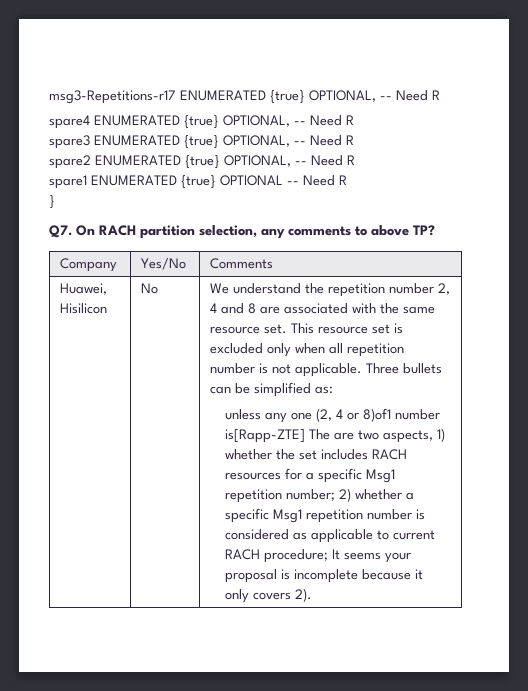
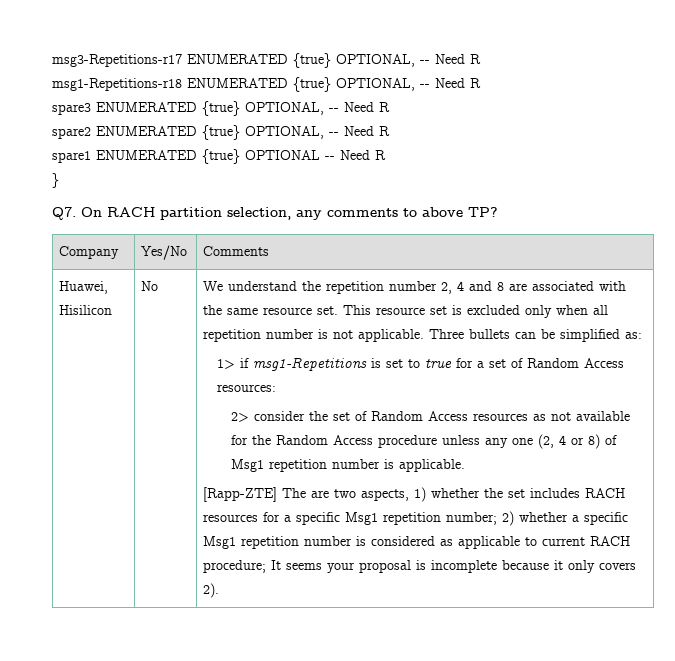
- spare4 ENUMERATED {true} OPTIONAL, -- Need R
+ msg1-Repetitions-r18 ENUMERATED {true} OPTIONAL, -- Need R
- unless any one (2, 4 or 8)of1 number is[Rapp-ZTE] The are two aspects, 1) whether the set includes RACH resources for a specific Msg1 repetition number; 2) whether a specific Msg1 repetition number is considered as applicable to current RACH procedure; It seems your proposal is incomplete because it only covers 2).
+ 1> if msg1-Repetitions is set to true for a set of Random Access resources:
+ 2> consider the set of Random Access resources as not available for the Random Access procedure unless any one (2, 4 or 8) of Msg1 repetition number is applicable.
+ [Rapp-ZTE] The are two aspects, 1) whether the set includes RACH resources for a specific Msg1 repetition number; 2) whether a specific Msg1 repetition number is considered as applicable to current RACH procedure; It seems your proposal is incomplete because it only covers 2).

